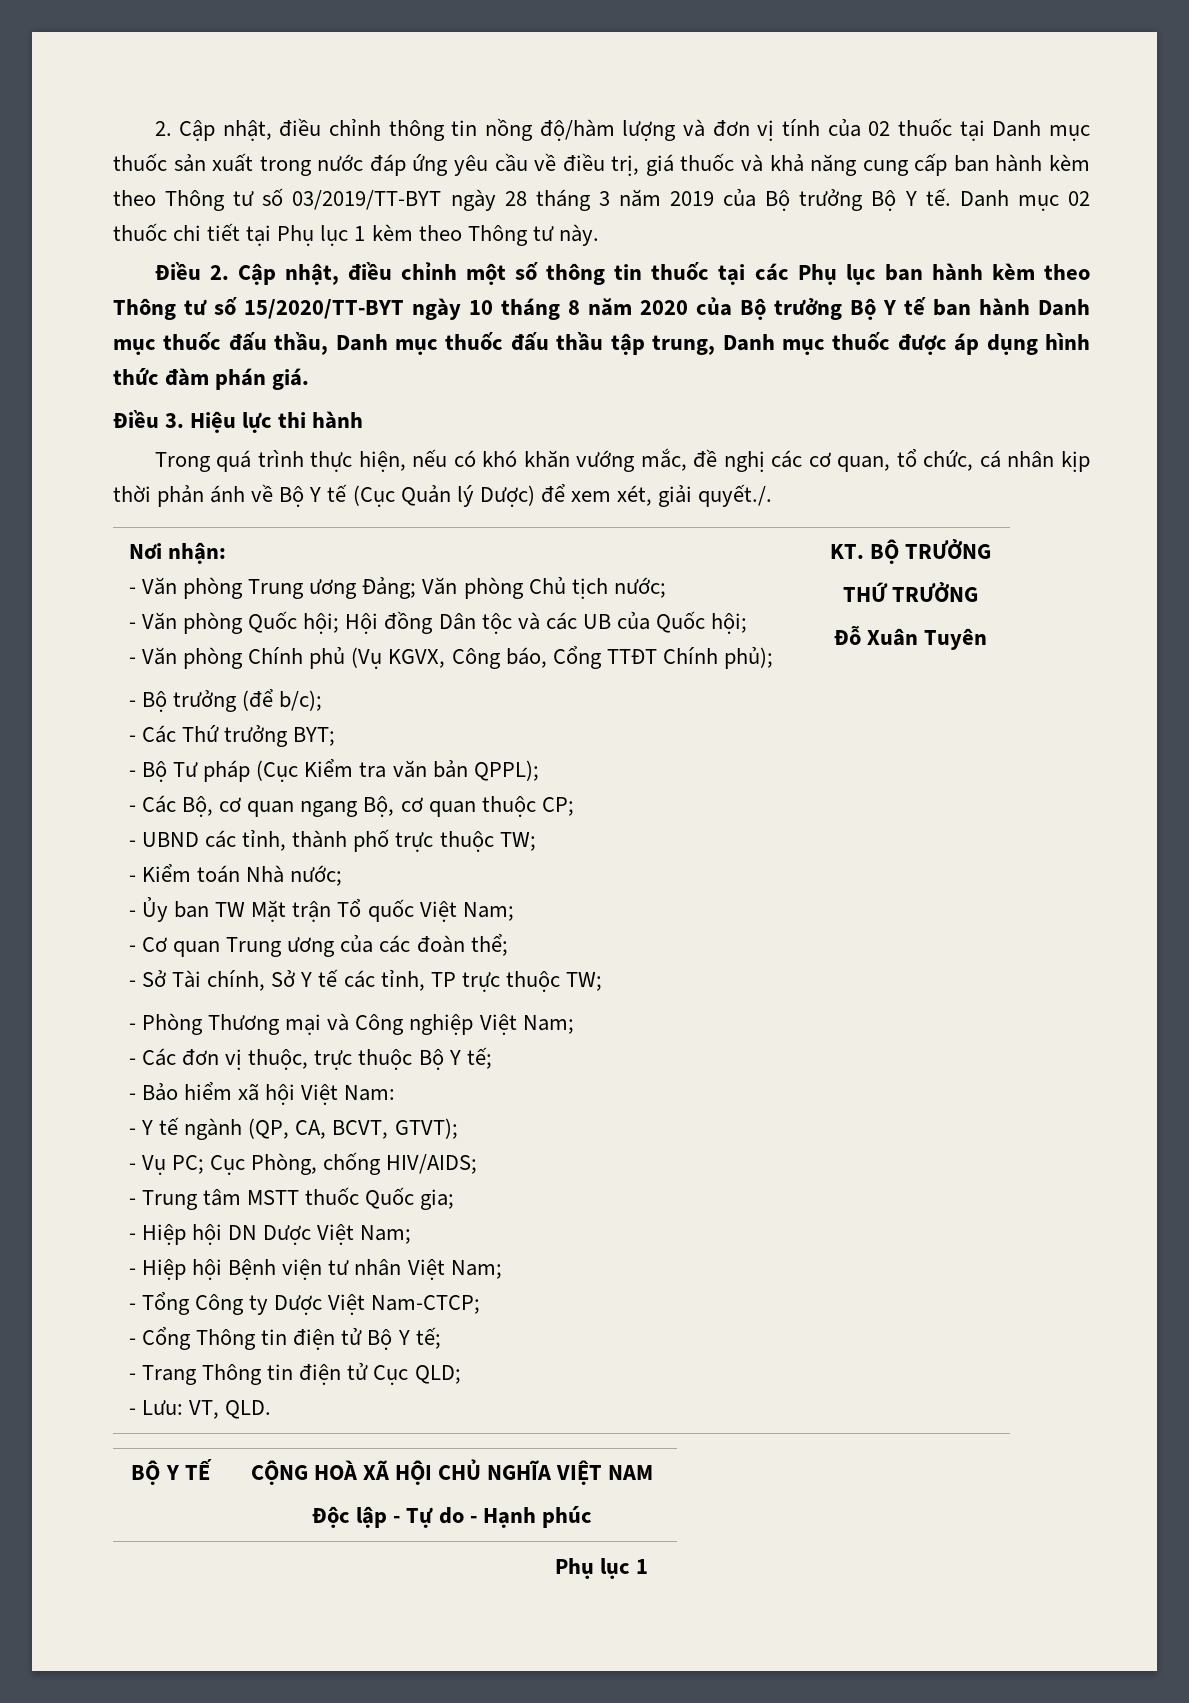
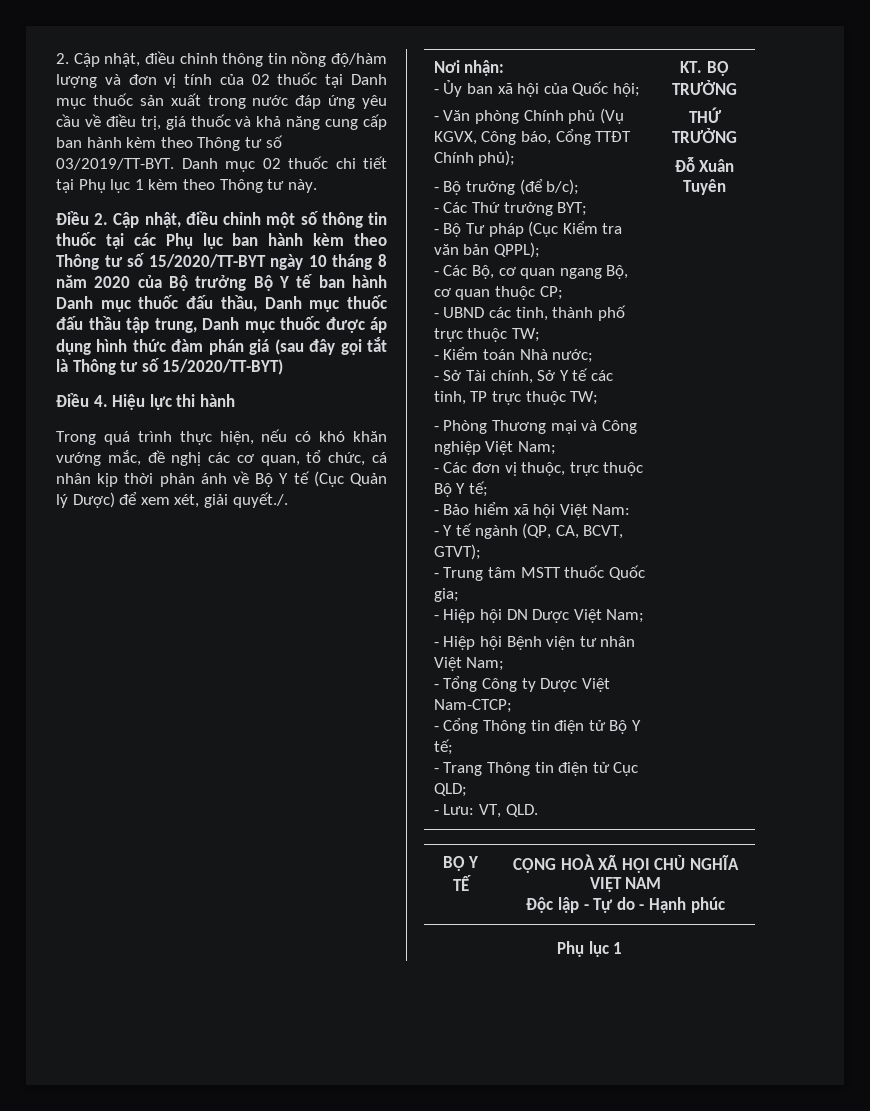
- 2. Cập nhật, điều chỉnh thông tin nồng độ/hàm lượng và đơn vị tính của 02 thuốc tại Danh mục thuốc sản xuất trong nước đáp ứng yêu cầu về điều trị, giá thuốc và khả năng cung cấp ban hành kèm theo Thông tư số 03/2019/TT-BYT ngày 28 tháng 3 năm 2019 của Bộ trưởng Bộ Y tế.
+ 2. Cập nhật, điều chỉnh thông tin nồng độ/hàm lượng và đơn vị tính của 02 thuốc tại Danh mục thuốc sản xuất trong nước đáp ứng yêu cầu về điều trị, giá thuốc và khả năng cung cấp ban hành kèm theo Thông tư số 03/2019/TT-BYT.
- Điều 2. Cập nhật, điều chỉnh một số thông tin thuốc tại các Phụ lục ban hành kèm theo Thông tư số 15/2020/TT-BYT ngày 10 tháng 8 năm 2020 của Bộ trưởng Bộ Y tế ban hành Danh mục thuốc đấu thầu, Danh mục thuốc đấu thầu tập trung, Danh mục thuốc được áp dụng hình thức đàm phán giá.
- Điều 3. Hiệu lực thi hành
+ Điều 2. Cập nhật, điều chỉnh một số thông tin thuốc tại các Phụ lục ban hành kèm theo Thông tư số 15/2020/TT-BYT ngày 10 tháng 8 năm 2020 của Bộ trưởng Bộ Y tế ban hành Danh mục thuốc đấu thầu, Danh mục thuốc đấu thầu tập trung, Danh mục thuốc được áp dụng hình thức đàm phán giá (sau đây gọi tắt là Thông tư số 15/2020/TT-BYT)
+ Điều 4. Hiệu lực thi hành
- - Văn phòng Trung ương Đảng; Văn phòng Chủ tịch nước;
- - Văn phòng Quốc hội; Hội đồng Dân tộc và các UB của Quốc hội;
+ - Ủy ban xã hội của Quốc hội;
- - Ủy ban TW Mặt trận Tổ quốc Việt Nam;
- - Cơ quan Trung ương của các đoàn thể;
- - Vụ PC; Cục Phòng, chống HIV/AIDS;

